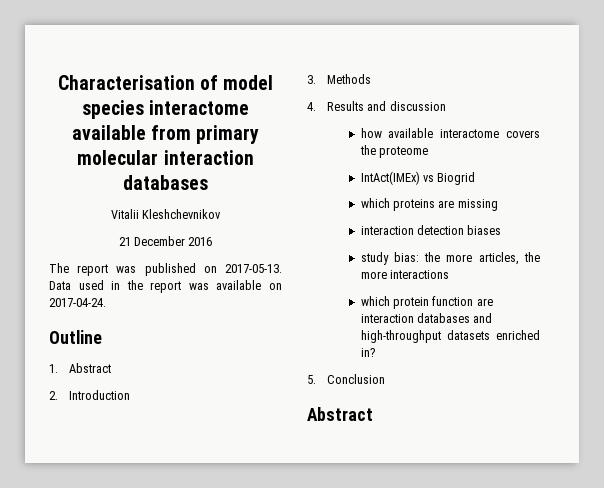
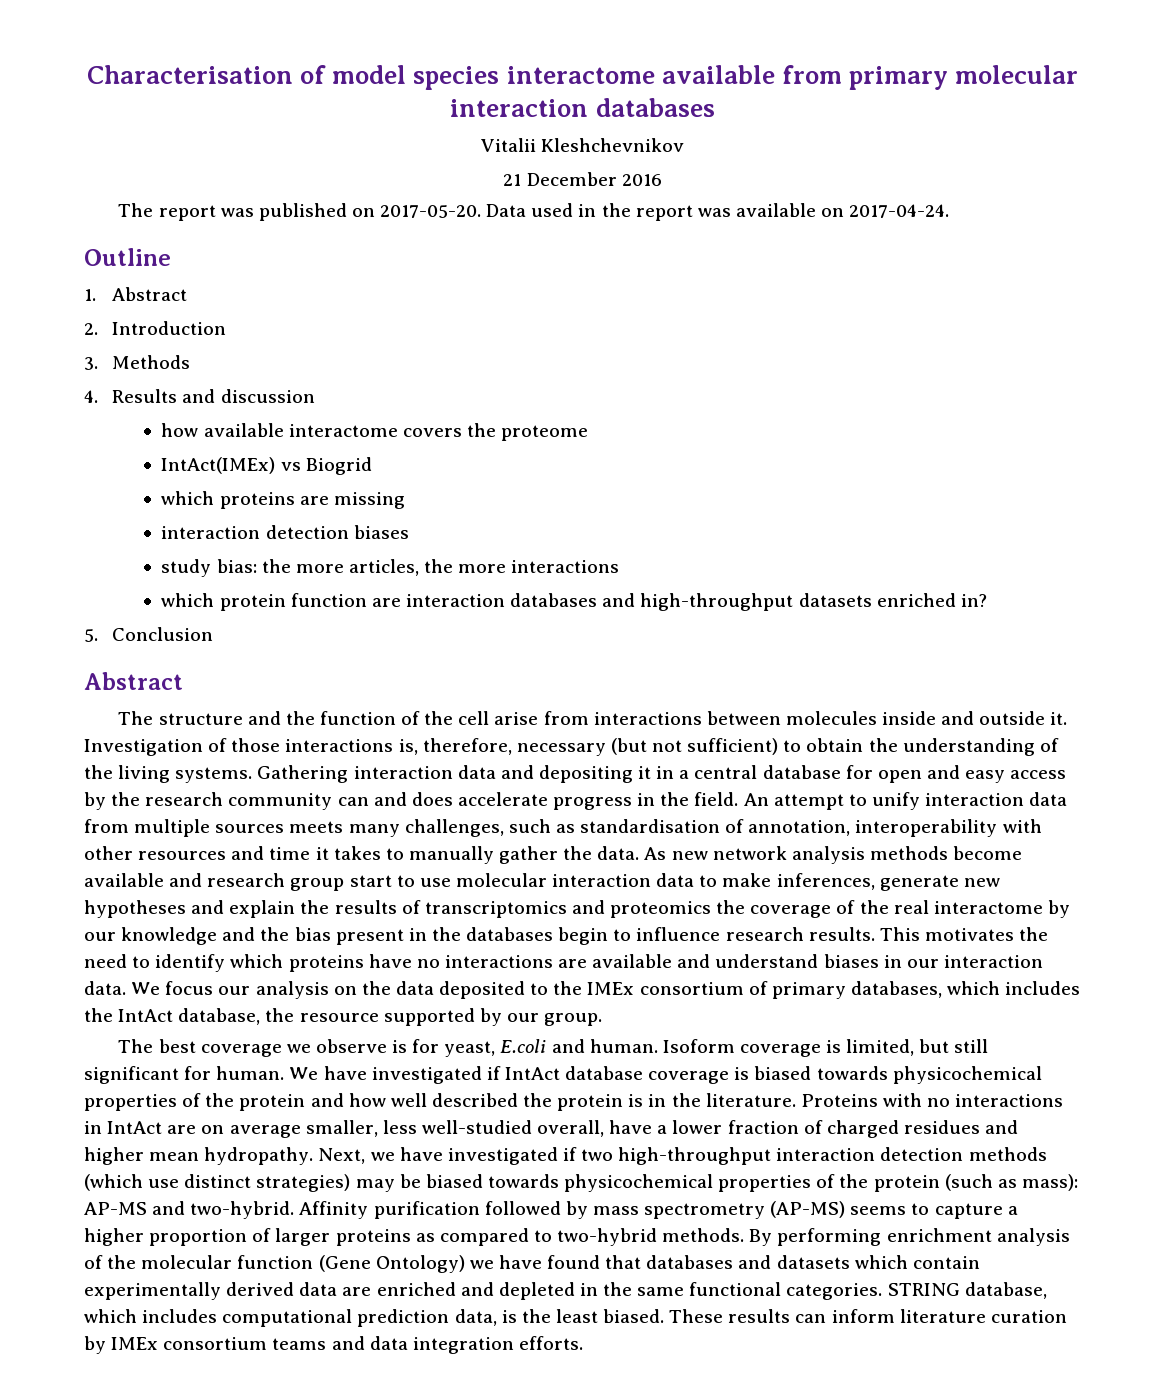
- The report was published on 2017-05-13.
+ The report was published on 2017-05-20.
+ The structure and the function of the cell arise from interactions between molecules inside and outside it. Investigation of those interactions is, therefore, necessary (but not sufficient) to obtain the understanding of the living systems. Gathering interaction data and depositing it in a central database for open and easy access by the research community can and does accelerate progress in the field. An attempt to unify interaction data from multiple sources meets many challenges, such as standardisation of annotation, interoperability with other resources and time it takes to manually gather the data. As new network analysis methods become available and research group start to use molecular interaction data to make inferences, generate new hypotheses and explain the results of transcriptomics and proteomics the coverage of the real interactome by our knowledge and the bias present in the databases begin to influence research results. This motivates the need to identify which proteins have no interactions are available and understand biases in our interaction data. We focus our analysis on the data deposited to the IMEx consortium of primary databases, which includes the IntAct database, the resource supported by our group.
+ The best coverage we observe is for yeast, E.coli and human. Isoform coverage is limited, but still significant for human. We have investigated if IntAct database coverage is biased towards physicochemical properties of the protein and how well described the protein is in the literature. Proteins with no interactions in IntAct are on average smaller, less well-studied overall, have a lower fraction of charged residues and higher mean hydropathy. Next, we have investigated if two high-throughput interaction detection methods (which use distinct strategies) may be biased towards physicochemical properties of the protein (such as mass): AP-MS and two-hybrid. Affinity purification followed by mass spectrometry (AP-MS) seems to capture a higher proportion of larger proteins as compared to two-hybrid methods. By performing enrichment analysis of the molecular function (Gene Ontology) we have found that databases and datasets which contain experimentally derived data are enriched and depleted in the same functional categories. STRING database, which includes computational prediction data, is the least biased. These results can inform literature curation by IMEx consortium teams and data integration efforts.

